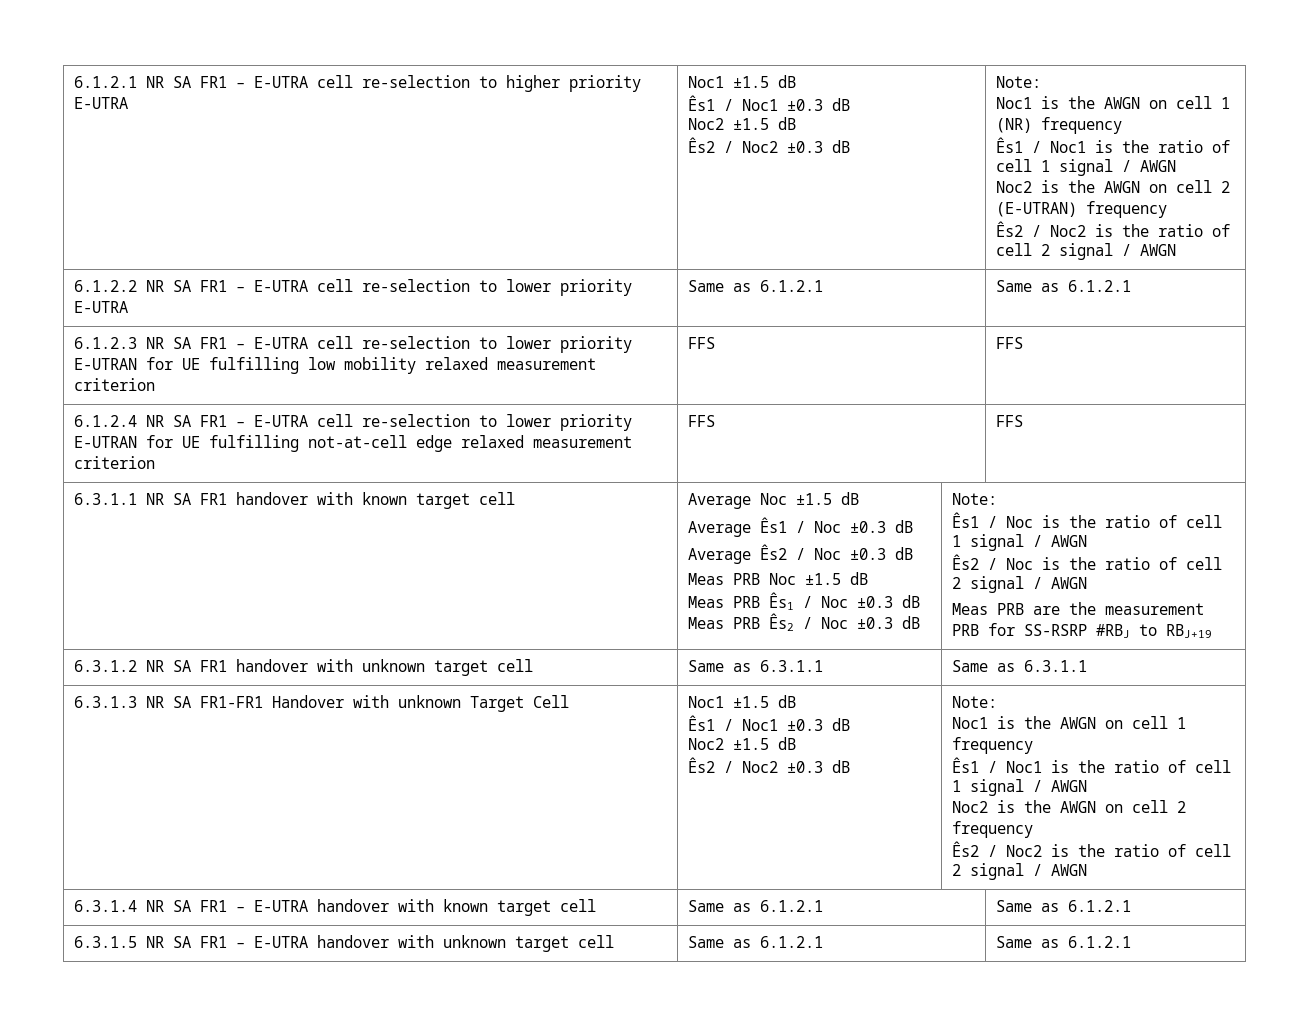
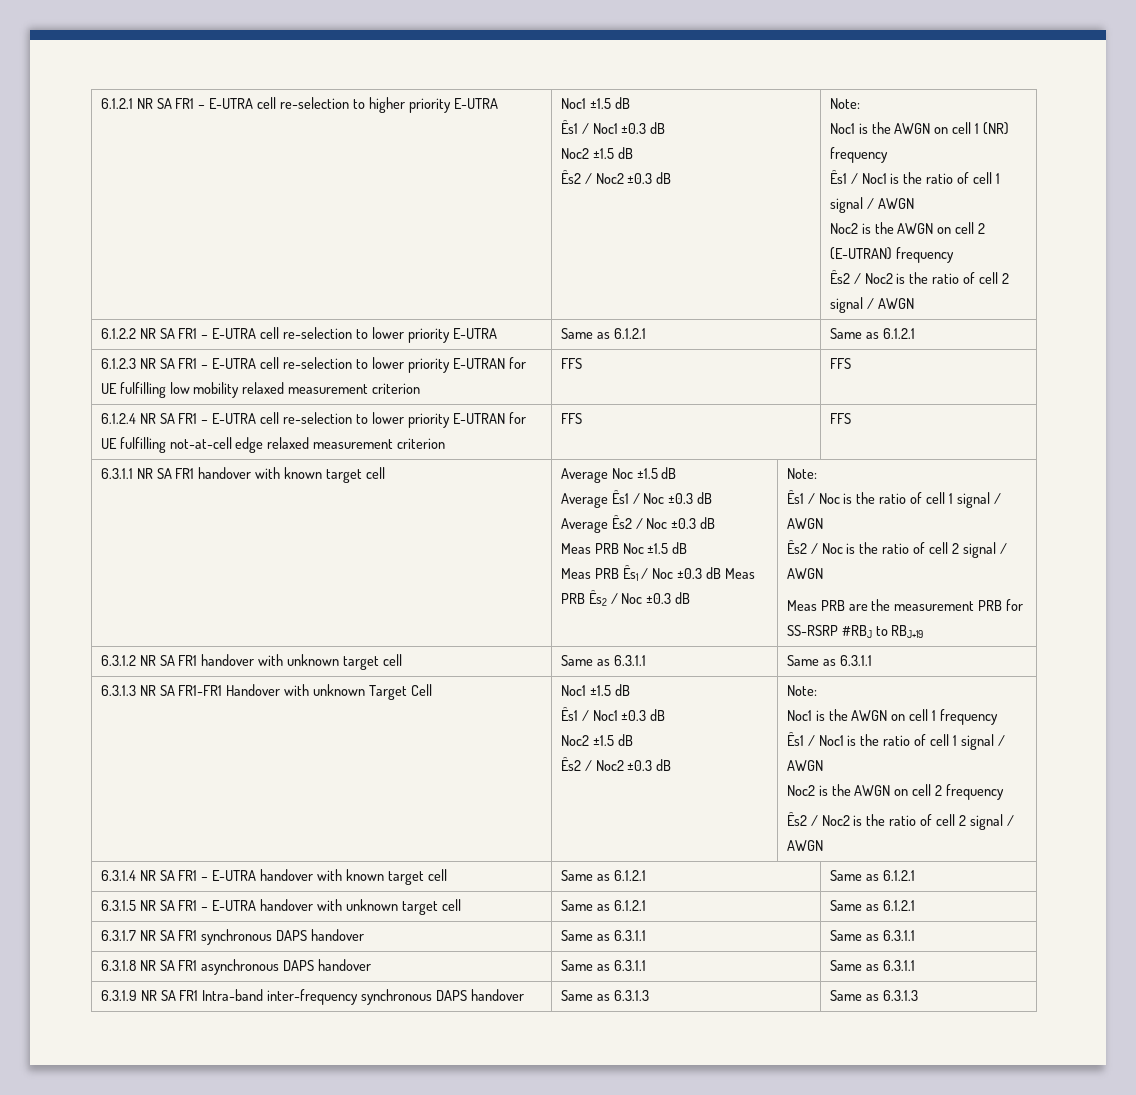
+ 6.3.1.7 NR SA FR1 synchronous DAPS handover | Same as 6.3.1.1 | Same as 6.3.1.1
+ 6.3.1.8 NR SA FR1 asynchronous DAPS handover | Same as 6.3.1.1 | Same as 6.3.1.1
+ 6.3.1.9 NR SA FR1 Intra-band inter-frequency synchronous DAPS handover | Same as 6.3.1.3 | Same as 6.3.1.3

